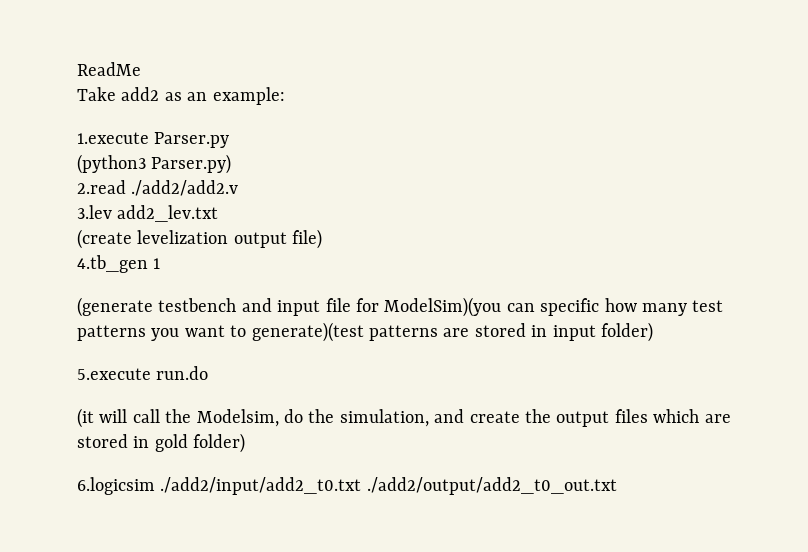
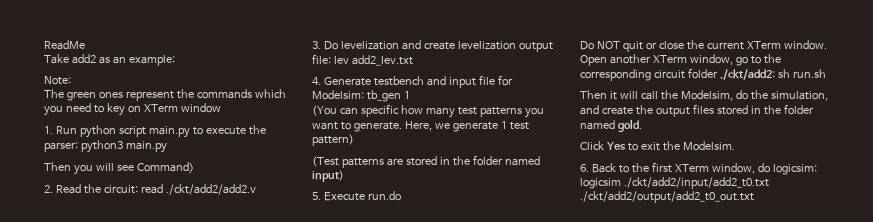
- 1.execute Parser.py
- (python3 Parser.py)
- 2.read ./add2/add2.v
- 3.lev add2_lev.txt
- (create levelization output file)
- 4.tb_gen 1
- (generate testbench and input file for ModelSim)(you can specific how many test patterns you want to generate)(test patterns are stored in input folder)
- 5.execute run.do
- (it will call the Modelsim, do the simulation, and create the output files which are stored in gold folder)
- 6.logicsim ./add2/input/add2_t0.txt ./add2/output/add2_t0_out.txt
+ Note:
+ The green ones represent the commands which you need to key on XTerm window
+ 1. Run python script main.py to execute the parser: python3 main.py
+ Then you will see Command>
+ 2. Read the circuit: read ./ckt/add2/add2.v
+ 3. Do levelization and create levelization output file: lev add2_lev.txt
+ 4. Generate testbench and input file for Modelsim: tb_gen 1
+ (You can specific how many test patterns you want to generate. Here, we generate 1 test pattern)
+ (Test patterns are stored in the folder named input)
+ 5. Execute run.do
+ Do NOT quit or close the current XTerm window. Open another XTerm window, go to the corresponding circuit folder ./ckt/add2: sh run.sh
+ Then it will call the Modelsim, do the simulation, and create the output files stored in the folder named gold.
+ Click Yes to exit the Modelsim.
+ 6. Back to the first XTerm window, do logicsim: logicsim ./ckt/add2/input/add2_t0.txt ./ckt/add2/output/add2_t0_out.txt

